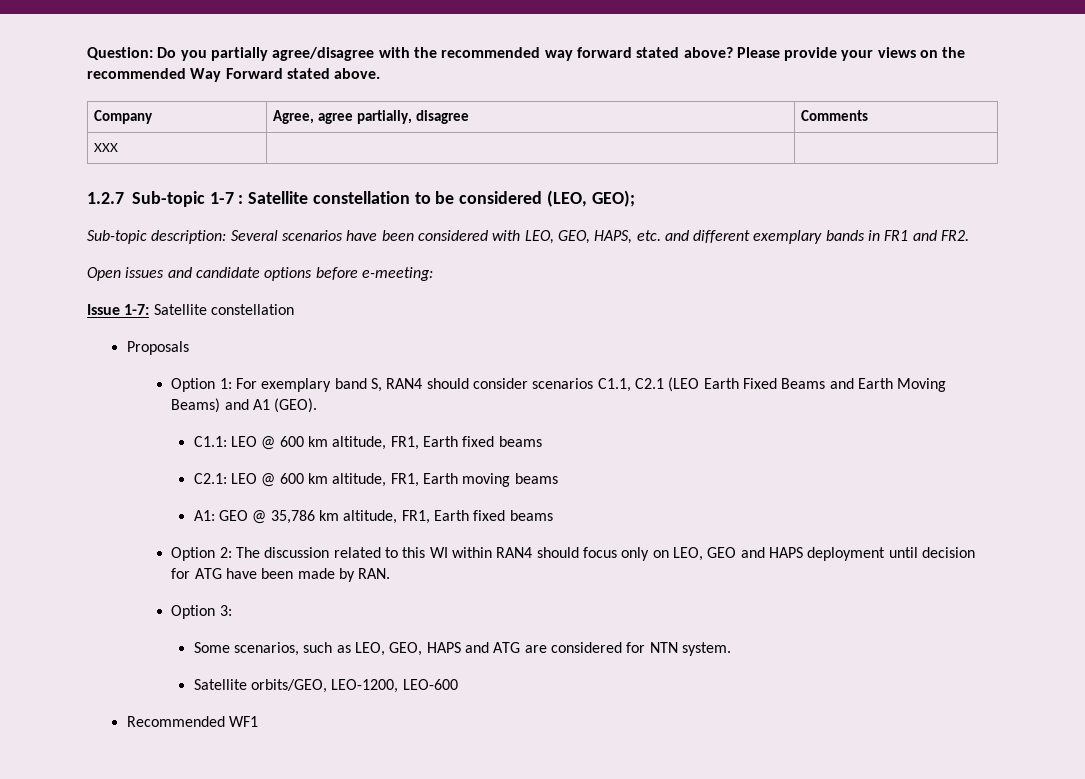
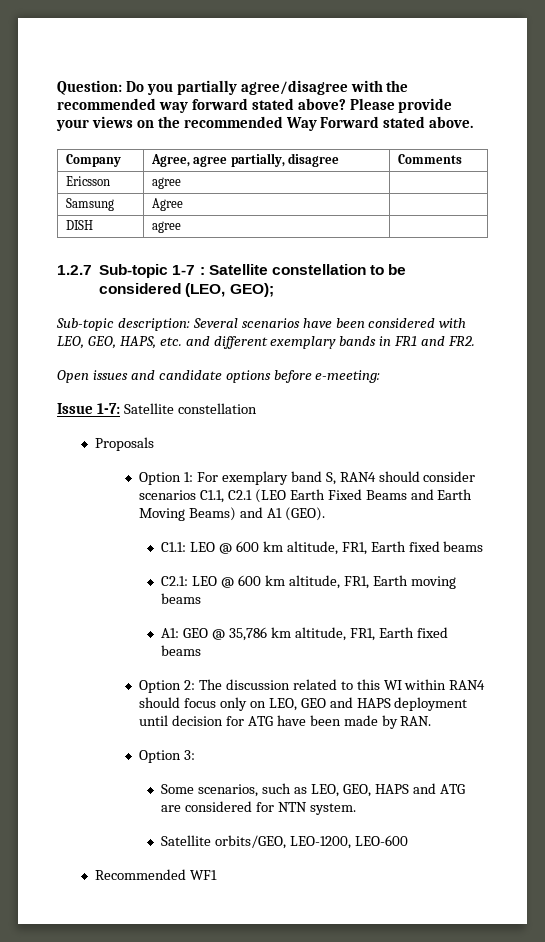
- XXX | |
+ Ericsson | agree |
+ Samsung | Agree |
+ DISH | agree |

